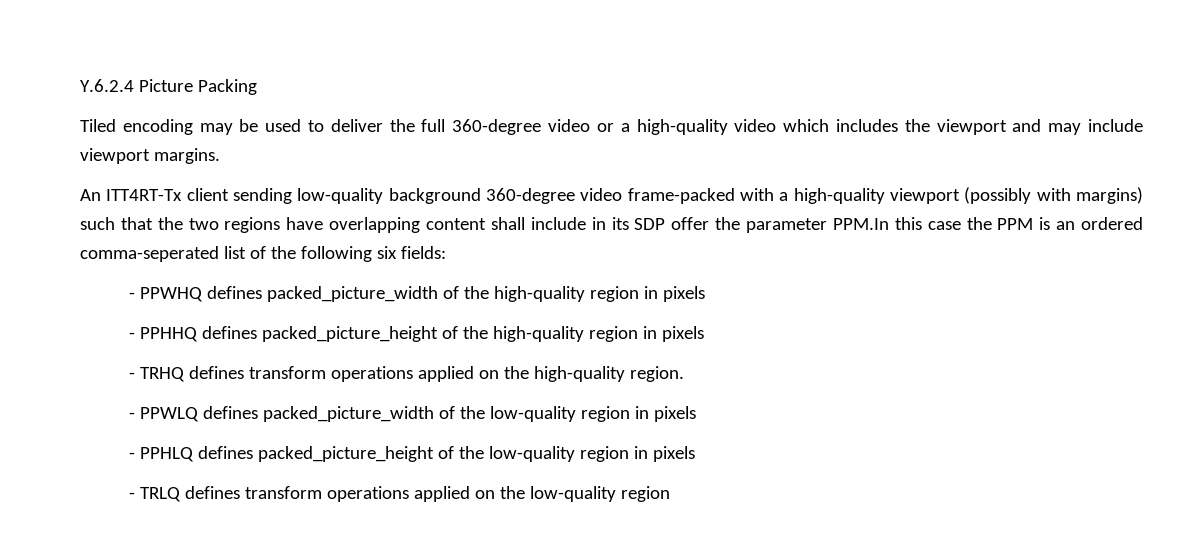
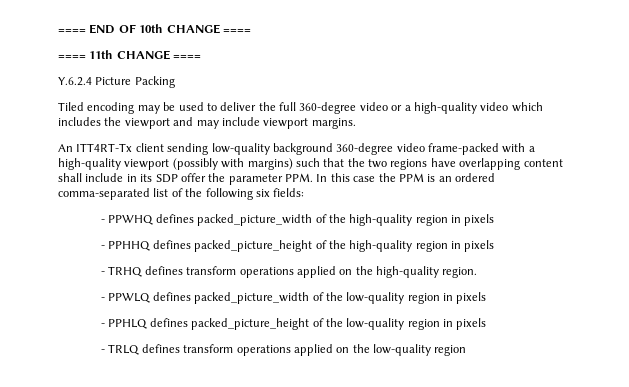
+ ==== END OF 10th CHANGE ====
+ ==== 11th CHANGE ====
- An ITT4RT-Tx client sending low-quality background 360-degree video frame-packed with a high-quality viewport (possibly with margins) such that the two regions have overlapping content shall include in its SDP offer the parameter PPM.In this case the PPM is an ordered comma-seperated list of the following six fields:
+ An ITT4RT-Tx client sending low-quality background 360-degree video frame-packed with a high-quality viewport (possibly with margins) such that the two regions have overlapping content shall include in its SDP offer the parameter PPM. In this case the PPM is an ordered comma-separated list of the following six fields:

